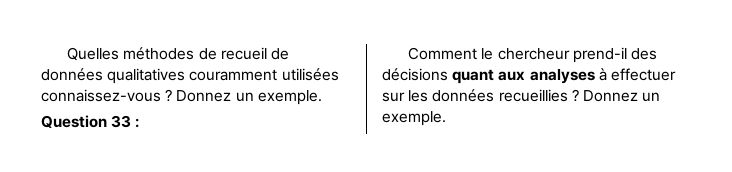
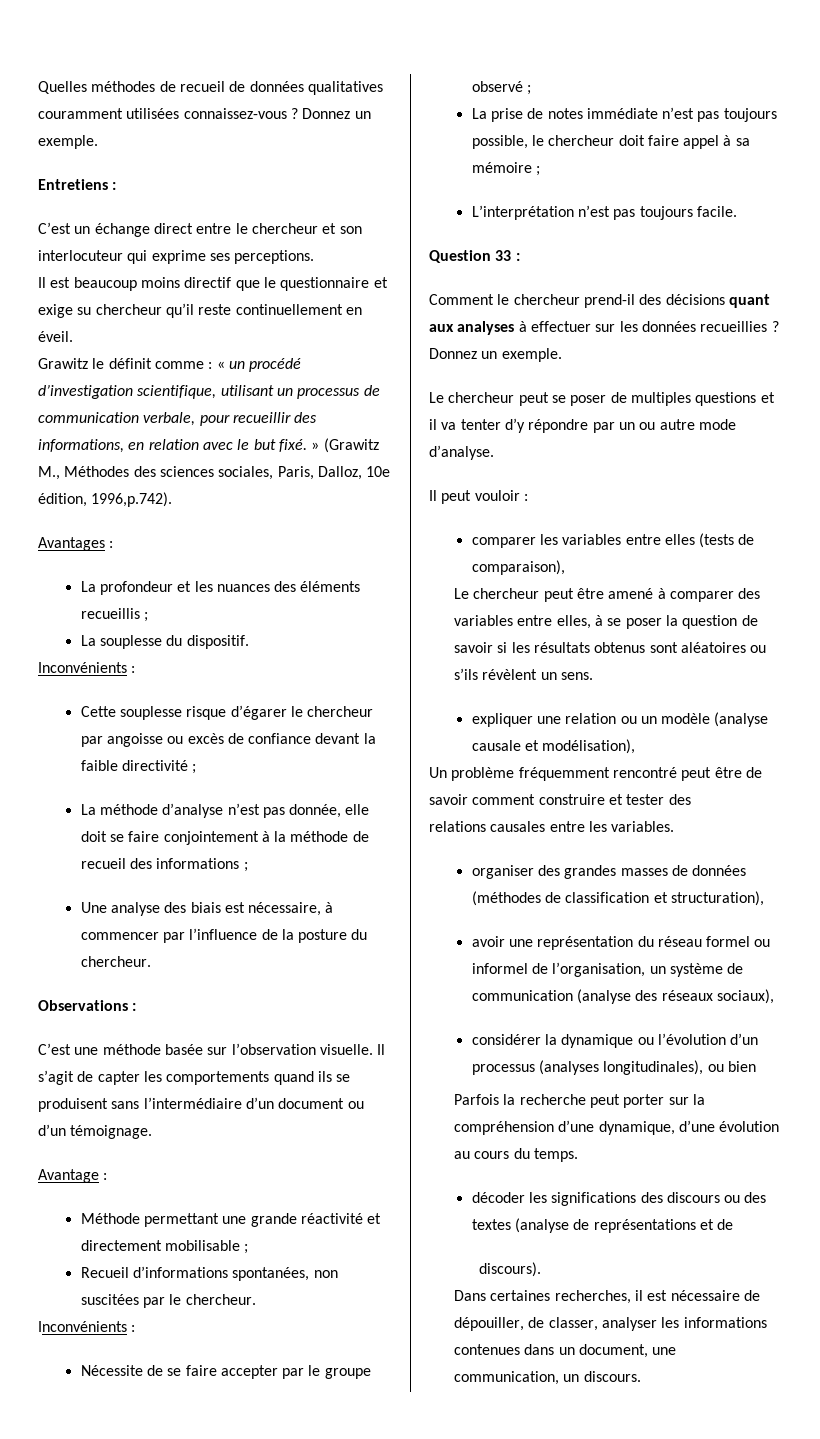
+ Entretiens :
+ C’est un échange direct entre le chercheur et son interlocuteur qui exprime ses perceptions.
+ Il est beaucoup moins directif que le questionnaire et exige su chercheur qu’il reste continuellement en éveil.
+ Grawitz le définit comme : « un procédé d’investigation scientifique, utilisant un processus de communication verbale, pour recueillir des informations, en relation avec le but fixé. » (Grawitz M., Méthodes des sciences sociales, Paris, Dalloz, 10e édition, 1996,p.742).
+ Avantages :
+ La profondeur et les nuances des éléments recueillis ;
+ La souplesse du dispositif.
+ Inconvénients :
+ Cette souplesse risque d’égarer le chercheur par angoisse ou excès de confiance devant la faible directivité ;
+ La méthode d’analyse n’est pas donnée, elle doit se faire conjointement à la méthode de recueil des informations ;
+ Une analyse des biais est nécessaire, à commencer par l’influence de la posture du chercheur.
+ Observations :
+ C’est une méthode basée sur l’observation visuelle. Il s’agit de capter les comportements quand ils se produisent sans l’intermédiaire d’un document ou d’un témoignage.
+ Avantage :
+ Méthode permettant une grande réactivité et directement mobilisable ;
+ Recueil d’informations spontanées, non suscitées par le chercheur.
+ Inconvénients :
+ Nécessite de se faire accepter par le groupe observé ;
+ La prise de notes immédiate n’est pas toujours possible, le chercheur doit faire appel à sa mémoire ;
+ L’interprétation n’est pas toujours facile.
+ Le chercheur peut se poser de multiples questions et il va tenter d’y répondre par un ou autre mode d’analyse.
+ Il peut vouloir :
+ comparer les variables entre elles (tests de comparaison),
+ Le chercheur peut être amené à comparer des variables entre elles, à se poser la question de savoir si les résultats obtenus sont aléatoires ou s’ils révèlent un sens.
+ expliquer une relation ou un modèle (analyse causale et modélisation),
+ Un problème fréquemment rencontré peut être de savoir comment construire et tester des
+ relations causales entre les variables.
+ organiser des grandes masses de données (méthodes de classification et structuration),
+ avoir une représentation du réseau formel ou informel de l’organisation, un système de communication (analyse des réseaux sociaux),
+ considérer la dynamique ou l’évolution d’un processus (analyses longitudinales), ou bien
+ Parfois la recherche peut porter sur la compréhension d’une dynamique, d’une évolution au cours du temps.
+ décoder les significations des discours ou des textes (analyse de représentations et de
+ discours).
+ Dans certaines recherches, il est nécessaire de dépouiller, de classer, analyser les informations contenues dans un document, une communication, un discours.

